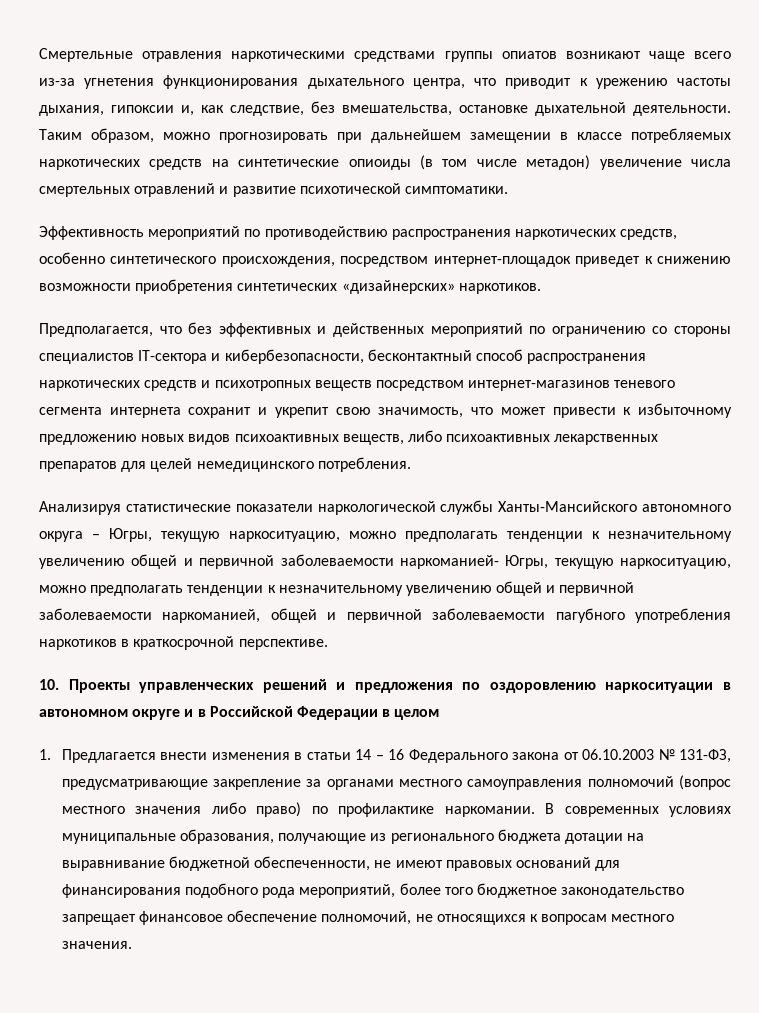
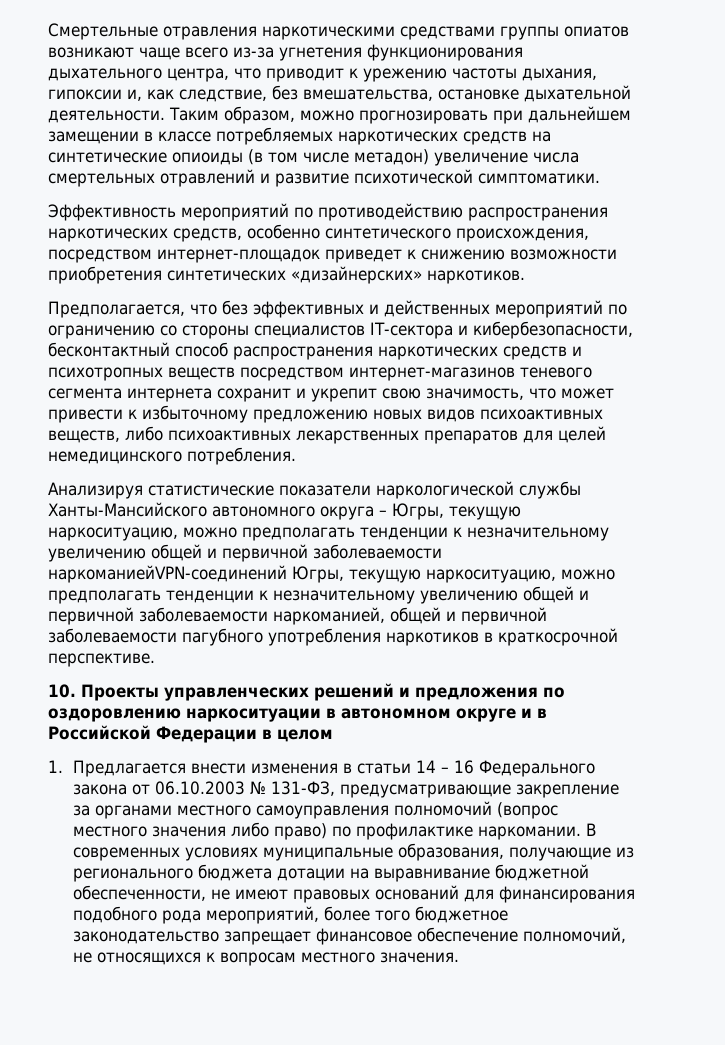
- Анализируя статистические показатели наркологической службы Ханты-Мансийского автономного округа – Югры, текущую наркоситуацию, можно предполагать тенденции к незначительному увеличению общей и первичной заболеваемости наркоманией- Югры, текущую наркоситуацию, можно предполагать тенденции к незначительному увеличению общей и первичной заболеваемости наркоманией, общей и первичной заболеваемости пагубного употребления наркотиков в краткосрочной перспективе.
+ Анализируя статистические показатели наркологической службы Ханты-Мансийского автономного округа – Югры, текущую наркоситуацию, можно предполагать тенденции к незначительному увеличению общей и первичной заболеваемости наркоманиейVPN-соединений Югры, текущую наркоситуацию, можно предполагать тенденции к незначительному увеличению общей и первичной заболеваемости наркоманией, общей и первичной заболеваемости пагубного употребления наркотиков в краткосрочной перспективе.

